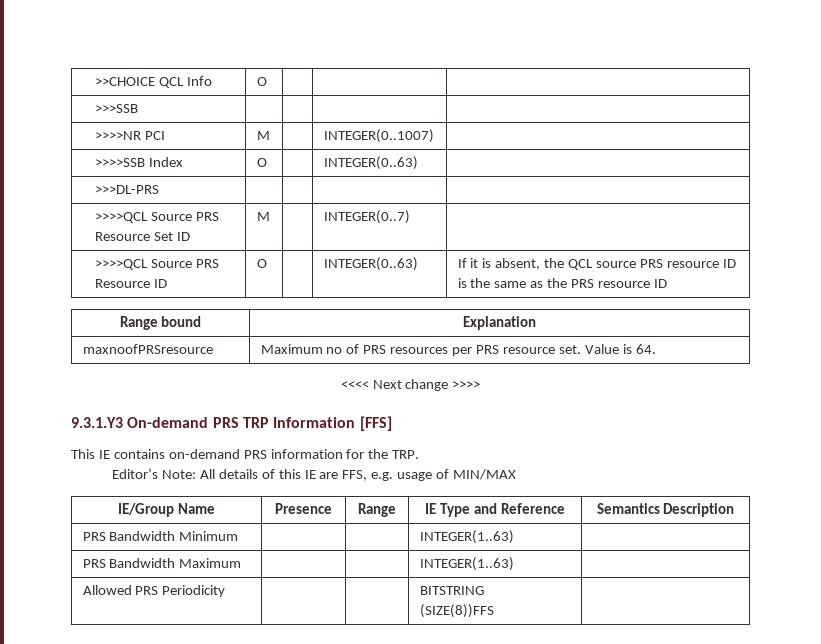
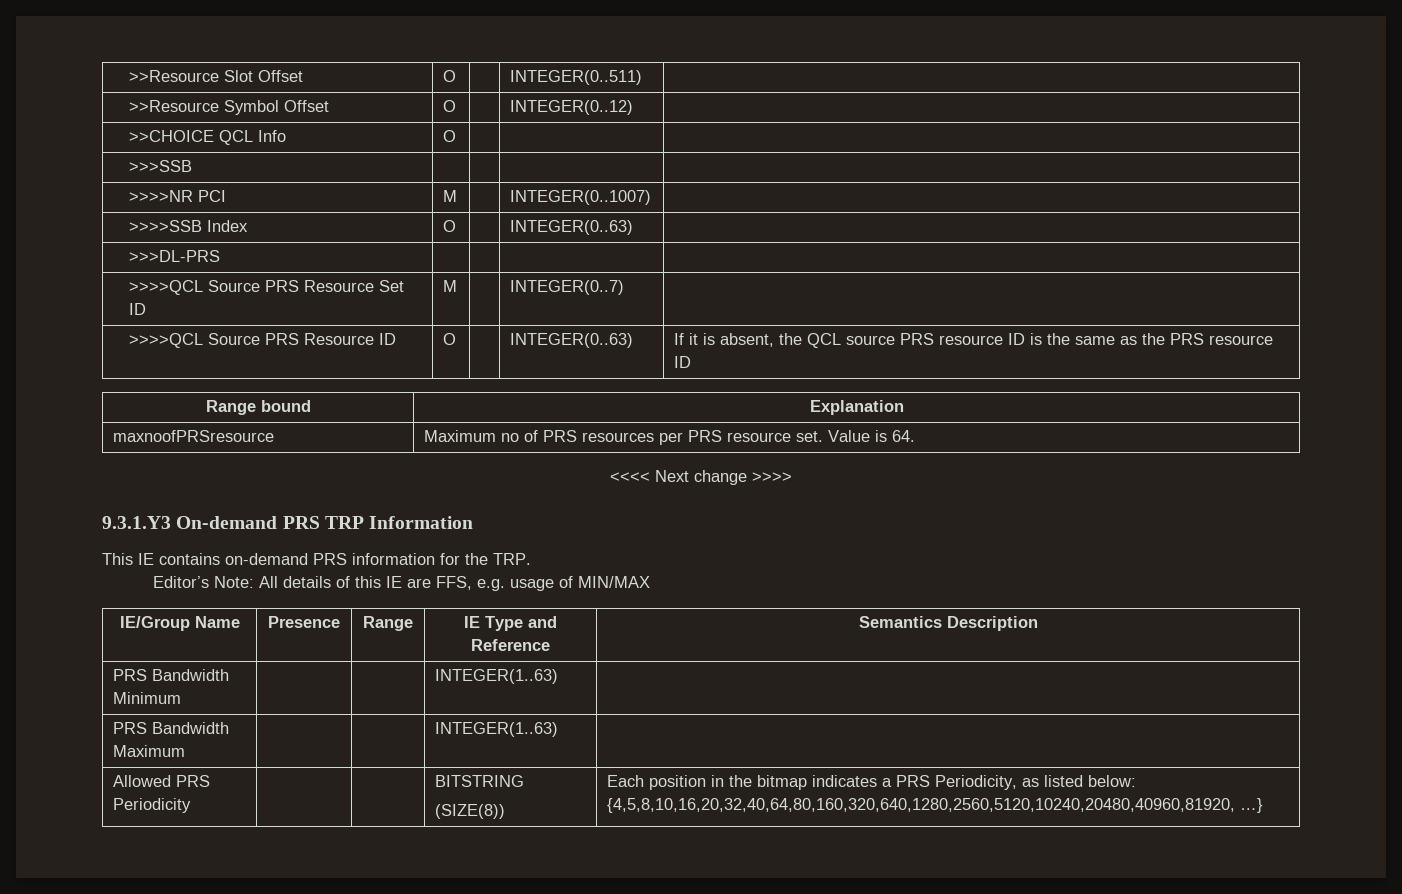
+ >>Resource Slot Offset | O | | INTEGER(0..511) |
+ >>Resource Symbol Offset | O | | INTEGER(0..12) |
- 9.3.1.Y3 On-demand PRS TRP Information [FFS]
+ 9.3.1.Y3 On-demand PRS TRP Information
  Allowed PRS Periodicity | | | BITSTRING
- (SIZE(8))FFS |
+ (SIZE(8)) | Each position in the bitmap indicates a PRS Periodicity, as listed below: {4,5,8,10,16,20,32,40,64,80,160,320,640,1280,2560,5120,10240,20480,40960,81920, …}

